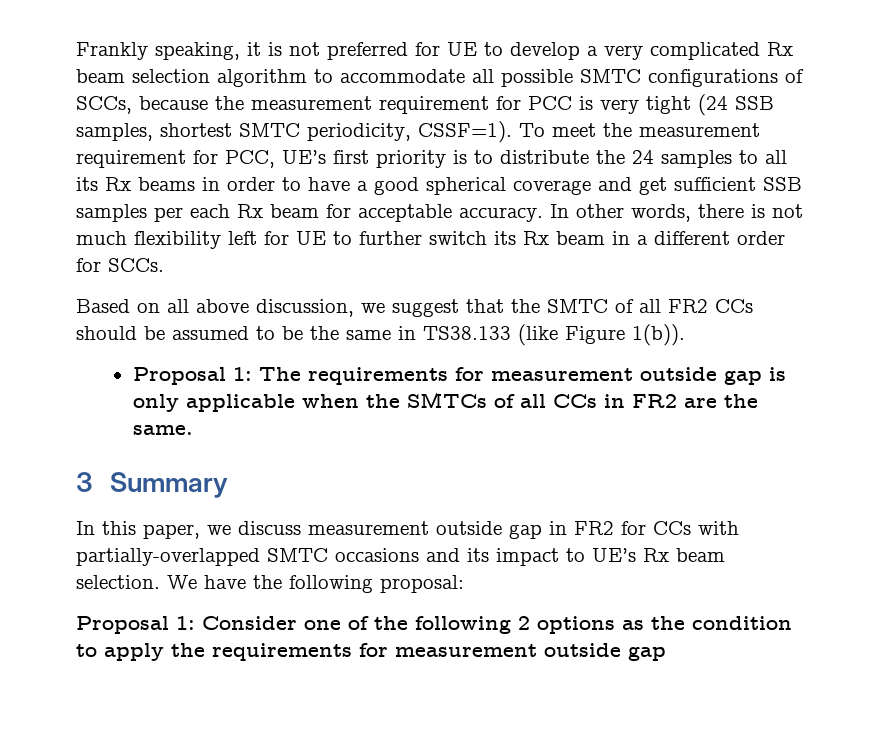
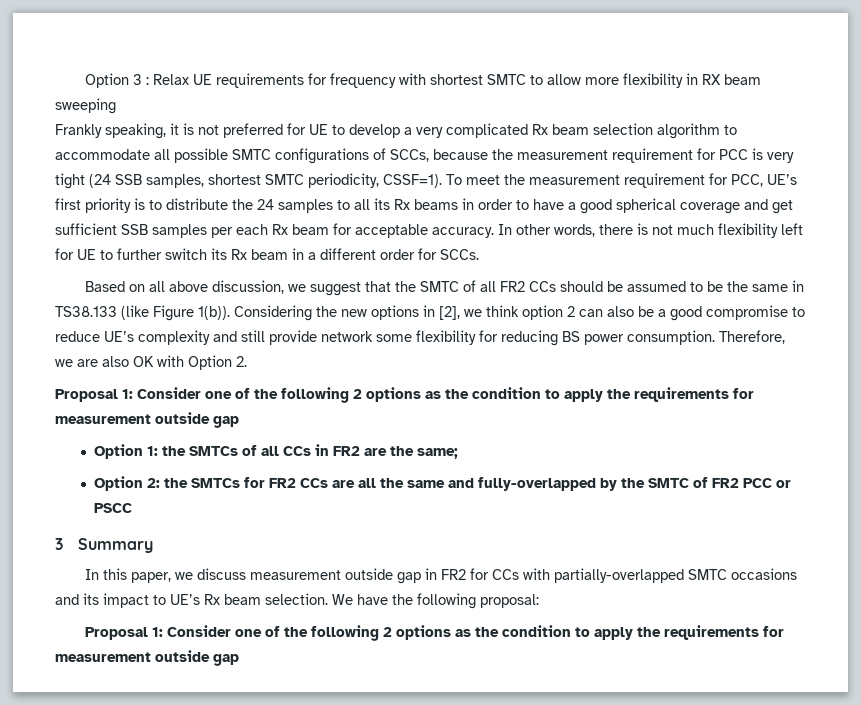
+ Option 3 : Relax UE requirements for frequency with shortest SMTC to allow more flexibility in RX beam sweeping
- Based on all above discussion, we suggest that the SMTC of all FR2 CCs should be assumed to be the same in TS38.133 (like Figure 1(b)).
- Proposal 1: The requirements for measurement outside gap is only applicable when the SMTCs of all CCs in FR2 are the same.
+ Based on all above discussion, we suggest that the SMTC of all FR2 CCs should be assumed to be the same in TS38.133 (like Figure 1(b)). Considering the new options in [2], we think option 2 can also be a good compromise to reduce UE’s complexity and still provide network some flexibility for reducing BS power consumption. Therefore, we are also OK with Option 2.
+ Proposal 1: Consider one of the following 2 options as the condition to apply the requirements for measurement outside gap
+ Option 1: the SMTCs of all CCs in FR2 are the same;
+ Option 2: the SMTCs for FR2 CCs are all the same and fully-overlapped by the SMTC of FR2 PCC or PSCC

